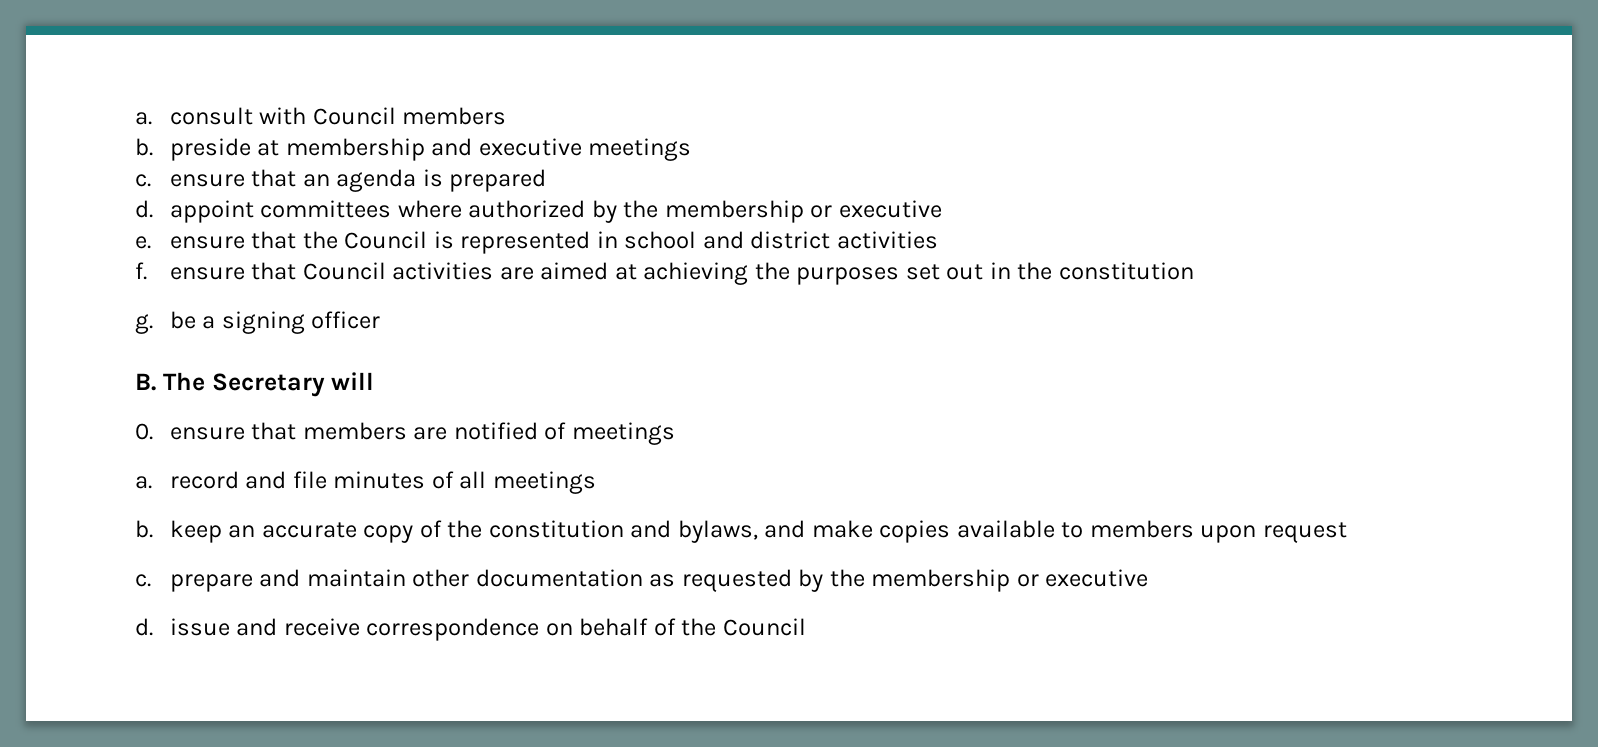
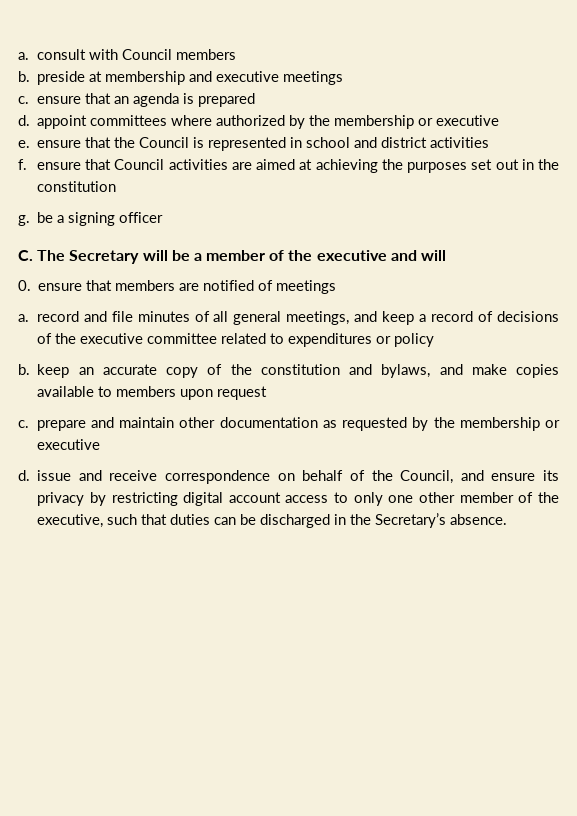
- B. The Secretary will
+ C. The Secretary will be a member of the executive and will
- a. record and file minutes of all meetings
+ a. record and file minutes of all general meetings, and keep a record of decisions of the executive committee related to expenditures or policy
- d. issue and receive correspondence on behalf of the Council
+ d. issue and receive correspondence on behalf of the Council, and ensure its privacy by restricting digital account access to only one other member of the executive, such that duties can be discharged in the Secretary’s absence.

